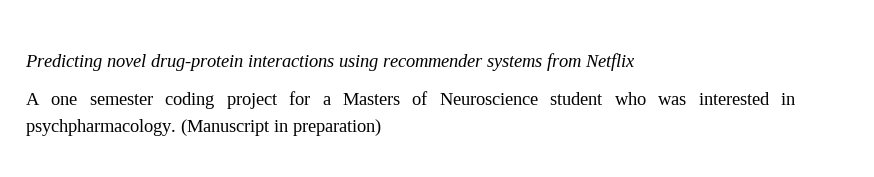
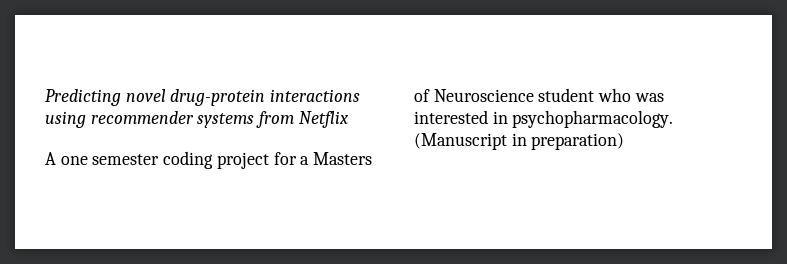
- A one semester coding project for a Masters of Neuroscience student who was interested in psychpharmacology.
+ A one semester coding project for a Masters of Neuroscience student who was interested in psychopharmacology.

